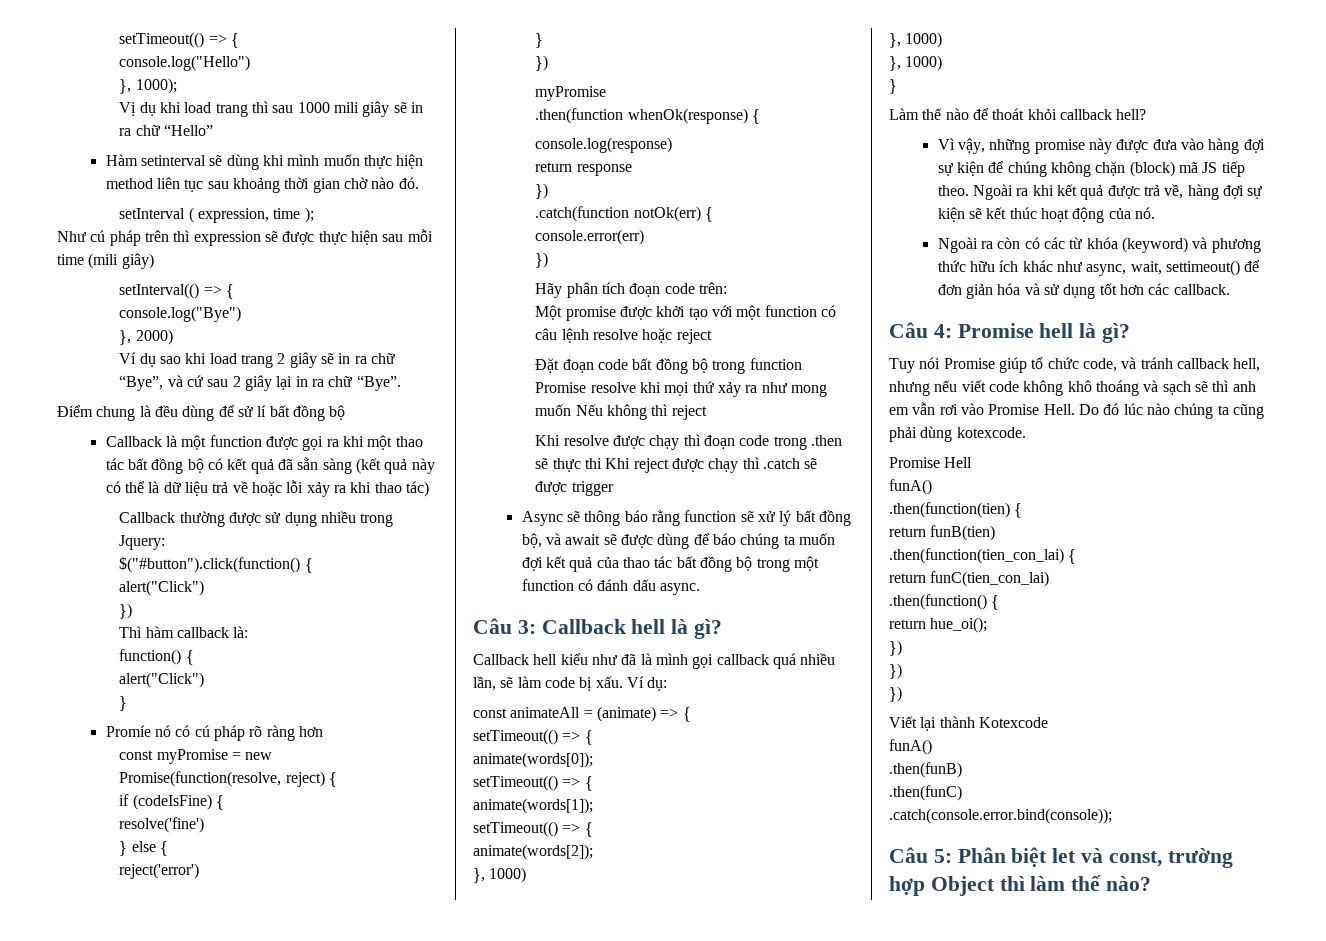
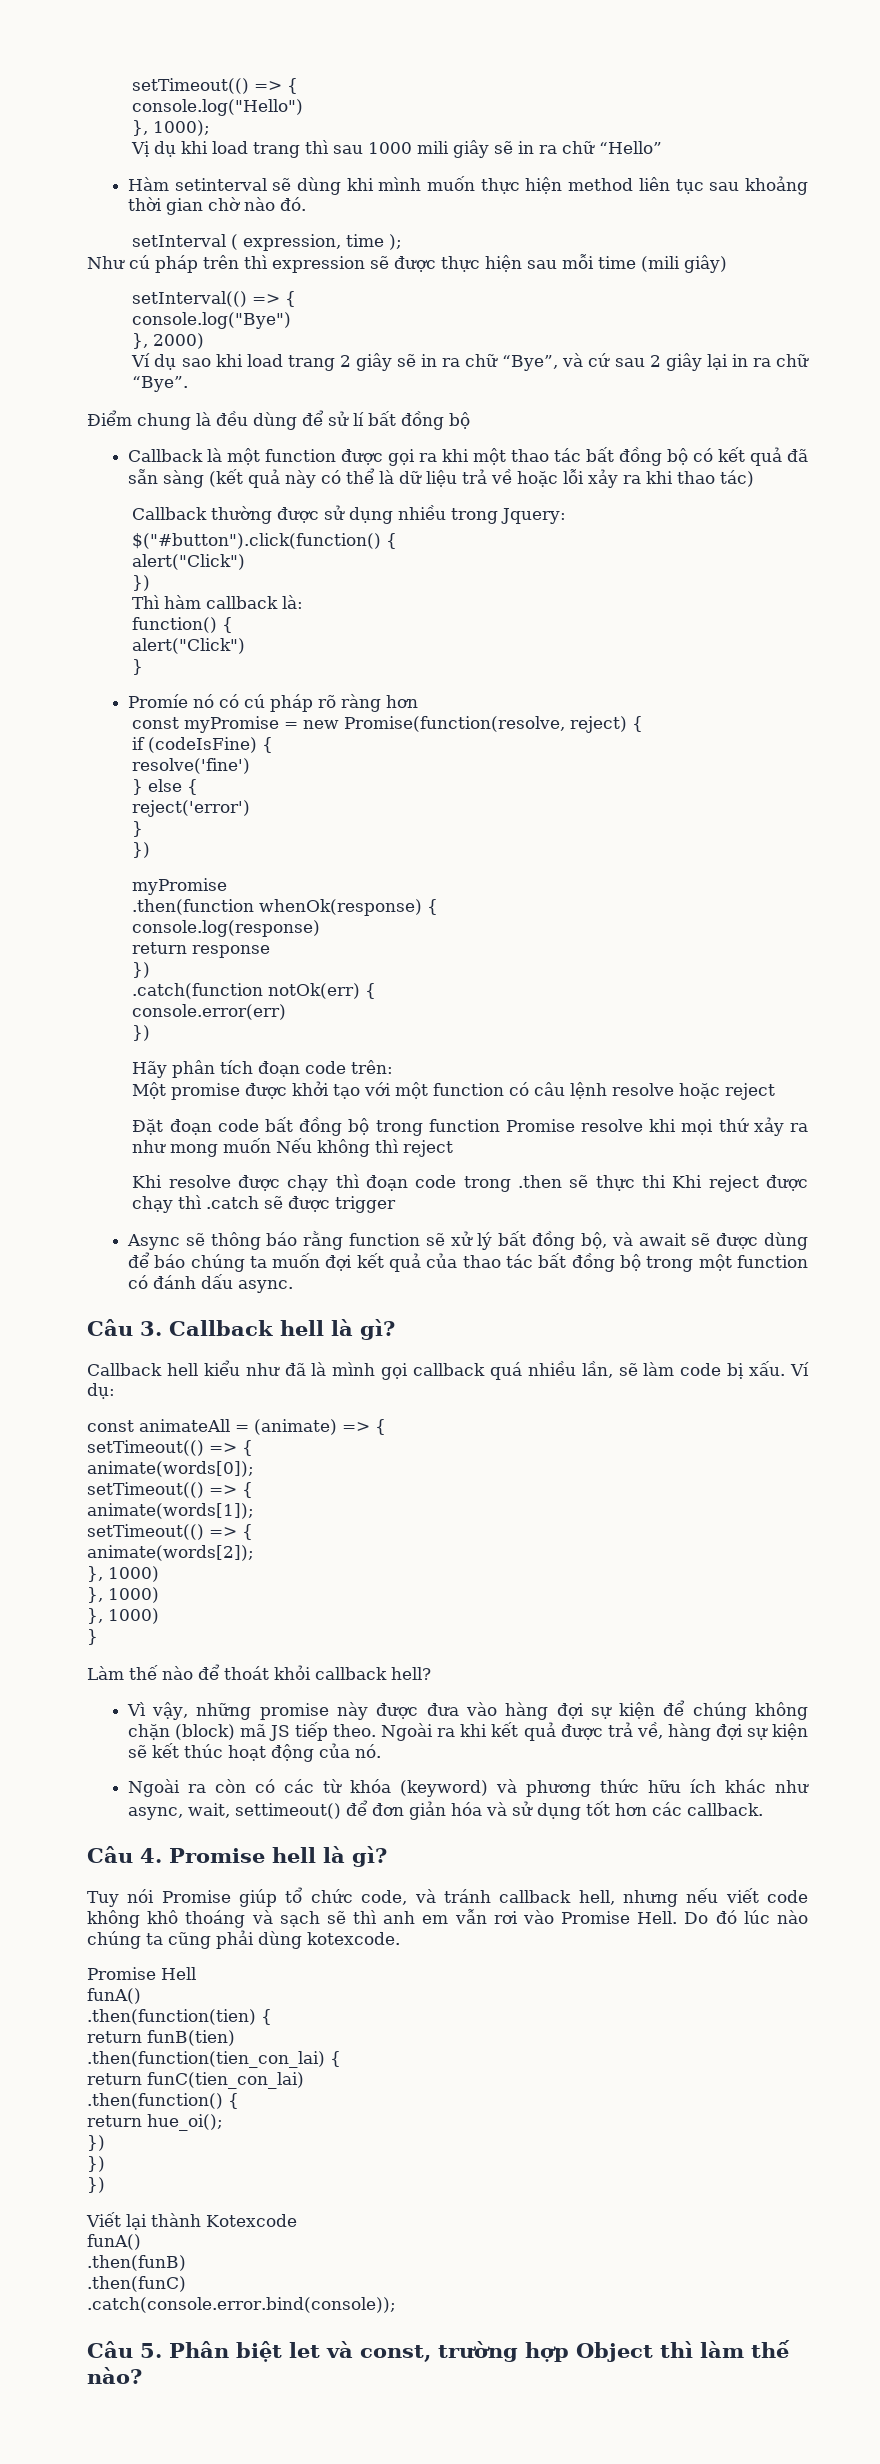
- Câu 3: Callback hell là gì?
+ Câu 3. Callback hell là gì?
- Câu 4: Promise hell là gì?
+ Câu 4. Promise hell là gì?
- Câu 5: Phân biệt let và const, trường hợp Object thì làm thế nào?
+ Câu 5. Phân biệt let và const, trường hợp Object thì làm thế nào?

